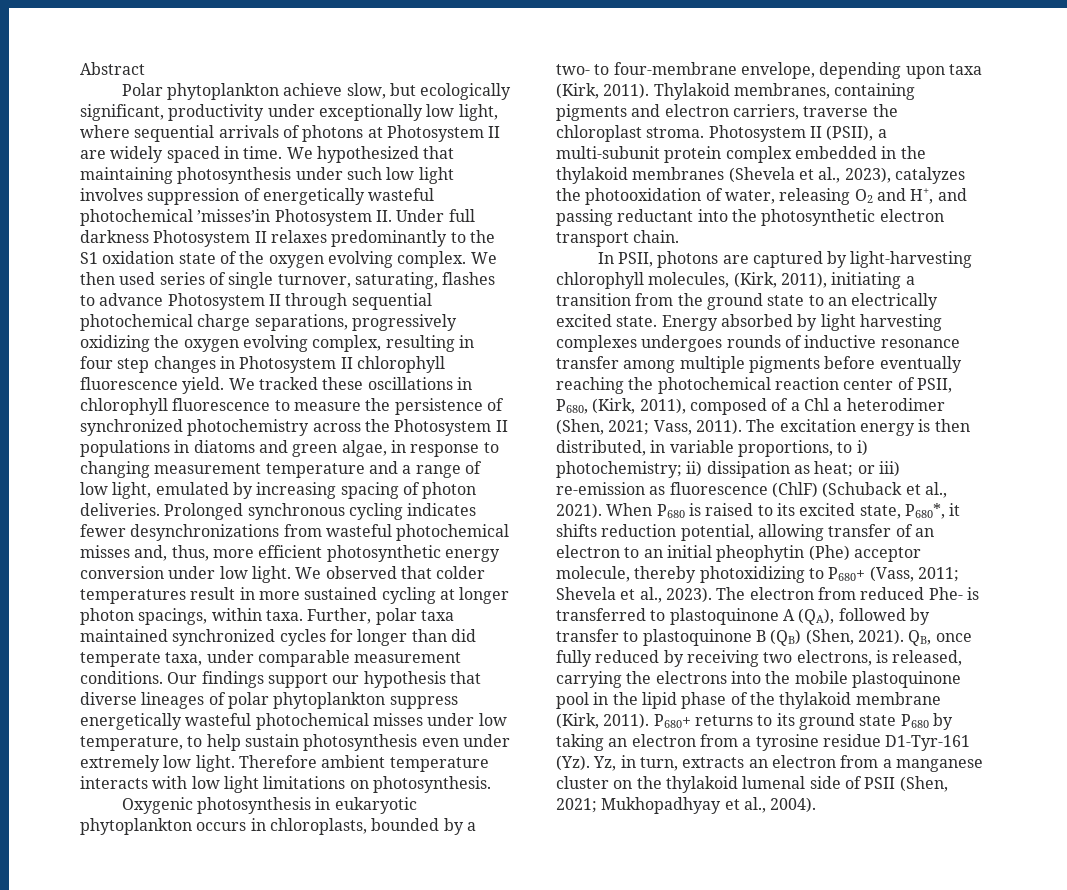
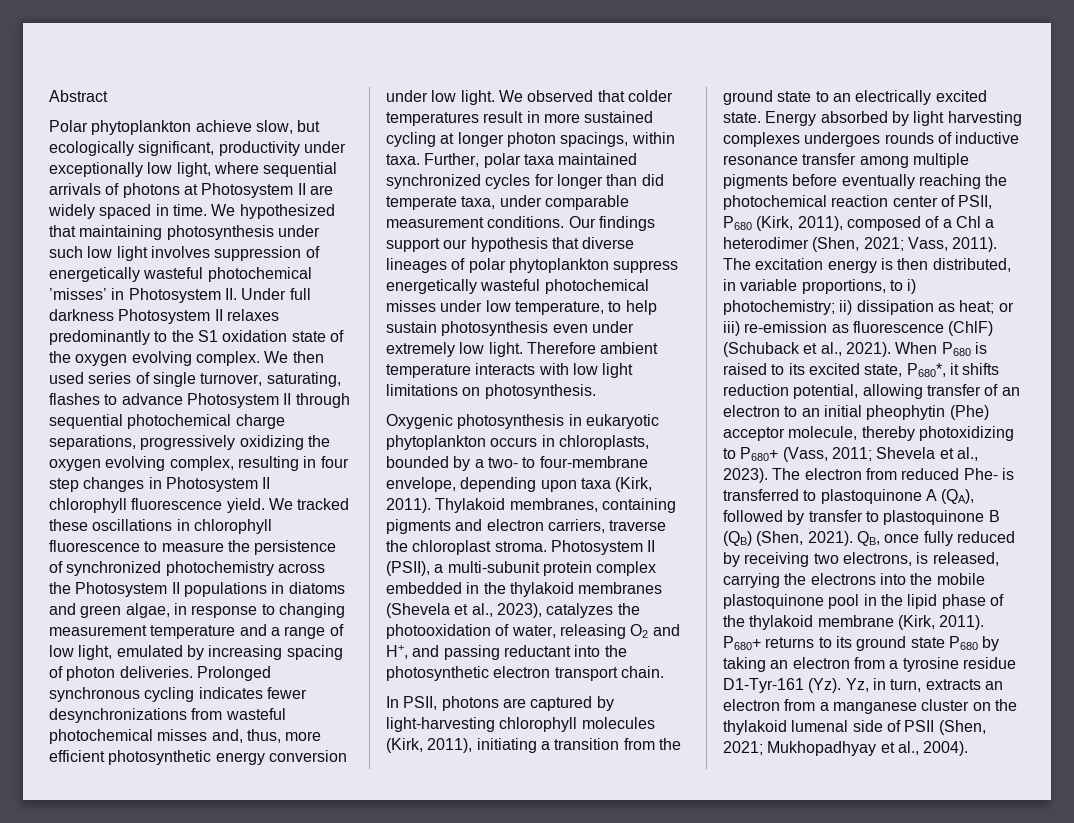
- We hypothesized that maintaining photosynthesis under such low light involves suppression of energetically wasteful photochemical ’misses’in Photosystem II. Under full darkness Photosystem II relaxes predominantly to the S1 oxidation state of the oxygen evolving complex.
+ We hypothesized that maintaining photosynthesis under such low light involves suppression of energetically wasteful photochemical ’misses’ in Photosystem II. Under full darkness Photosystem II relaxes predominantly to the S1 oxidation state of the oxygen evolving complex.
- In PSII, photons are captured by light-harvesting chlorophyll molecules, (Kirk, 2011), initiating a transition from the ground state to an electrically excited state.
+ In PSII, photons are captured by light-harvesting chlorophyll molecules (Kirk, 2011), initiating a transition from the ground state to an electrically excited state.
- Energy absorbed by light harvesting complexes undergoes rounds of inductive resonance transfer among multiple pigments before eventually reaching the photochemical reaction center of PSII, P680, (Kirk, 2011), composed of a Chl a heterodimer (Shen, 2021; Vass, 2011).
+ Energy absorbed by light harvesting complexes undergoes rounds of inductive resonance transfer among multiple pigments before eventually reaching the photochemical reaction center of PSII, P680 (Kirk, 2011), composed of a Chl a heterodimer (Shen, 2021; Vass, 2011).

